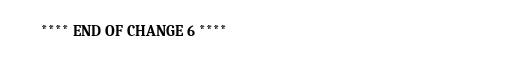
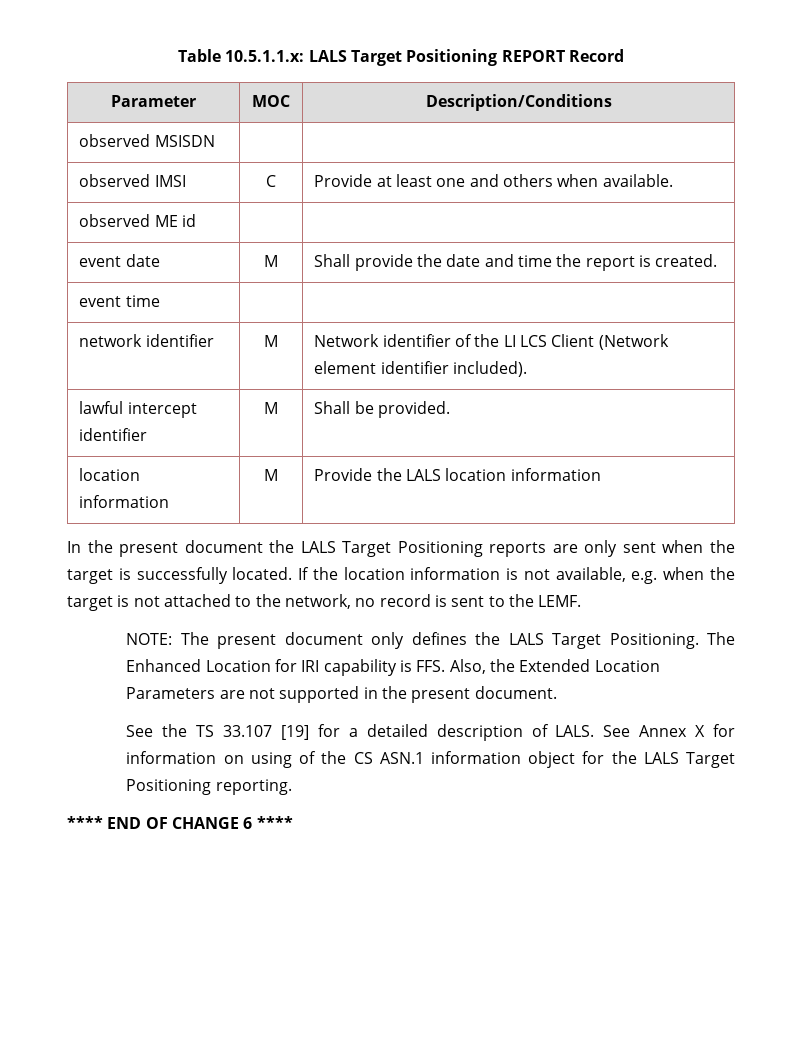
+ Table 10.5.1.1.x: LALS Target Positioning REPORT Record
+ Parameter | MOC | Description/Conditions
+ observed MSISDN | |
+ observed IMSI | C | Provide at least one and others when available.
+ observed ME id | |
+ event date | M | Shall provide the date and time the report is created.
+ event time | |
+ network identifier | M | Network identifier of the LI LCS Client (Network element identifier included).
+ lawful intercept identifier | M | Shall be provided.
+ location information | M | Provide the LALS location information
+ In the present document the LALS Target Positioning reports are only sent when the target is successfully located. If the location information is not available, e.g. when the target is not attached to the network, no record is sent to the LEMF.
+ NOTE: The present document only defines the LALS Target Positioning. The Enhanced Location for IRI capability is FFS. Also, the Extended Location Parameters are not supported in the present document.
+ See the TS 33.107 [19] for a detailed description of LALS. See Annex X for information on using of the CS ASN.1 information object for the LALS Target Positioning reporting.

